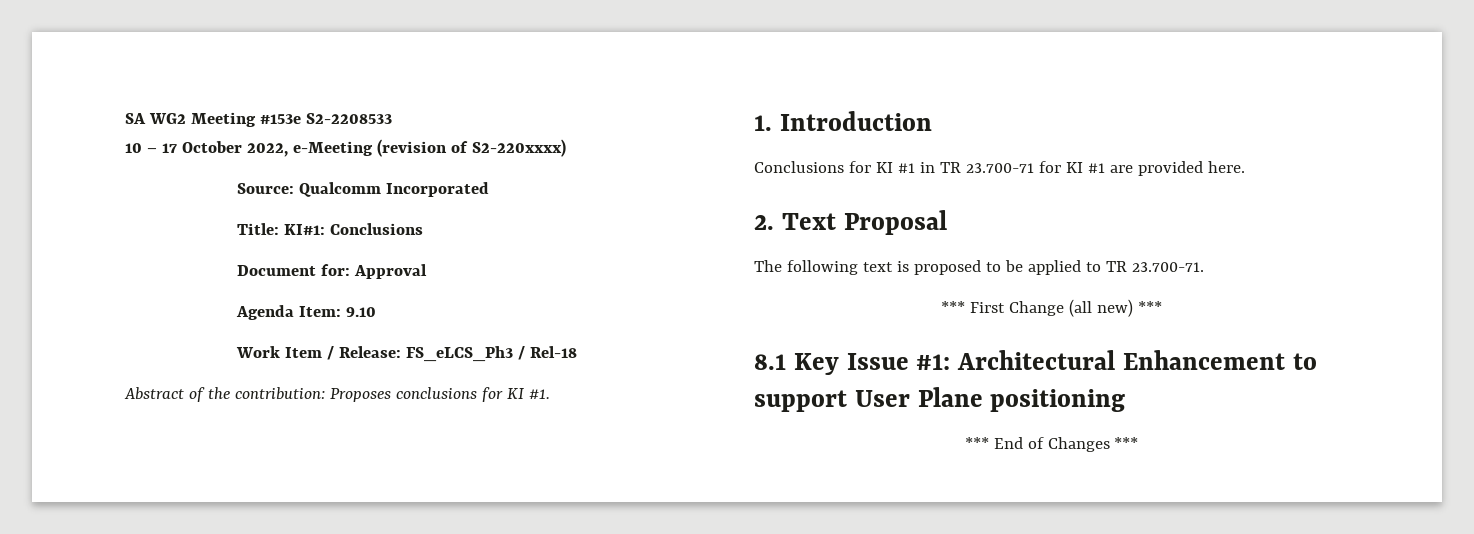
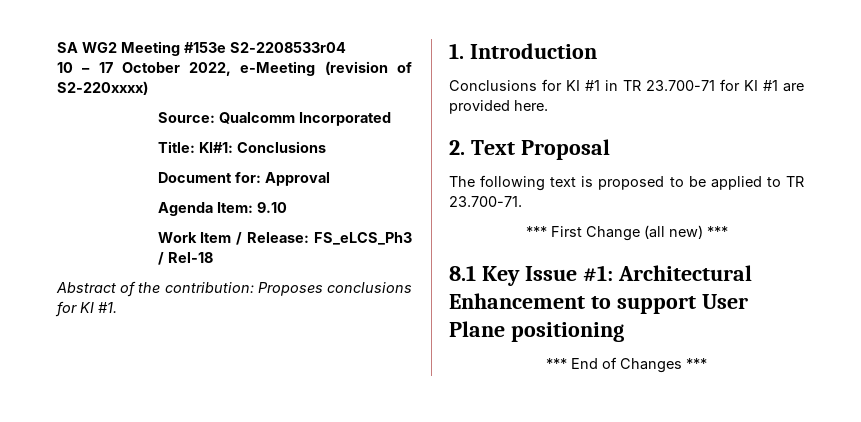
- SA WG2 Meeting #153e S2-2208533
+ SA WG2 Meeting #153e S2-2208533r04

